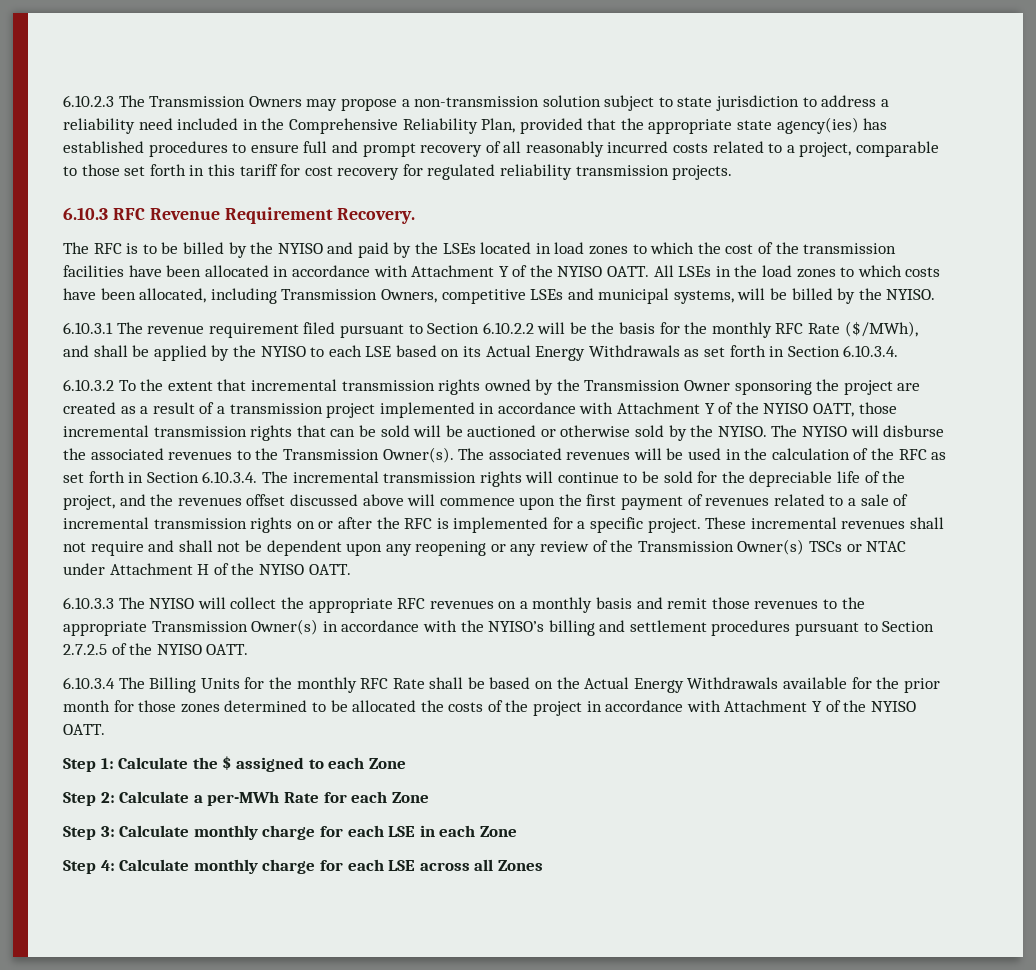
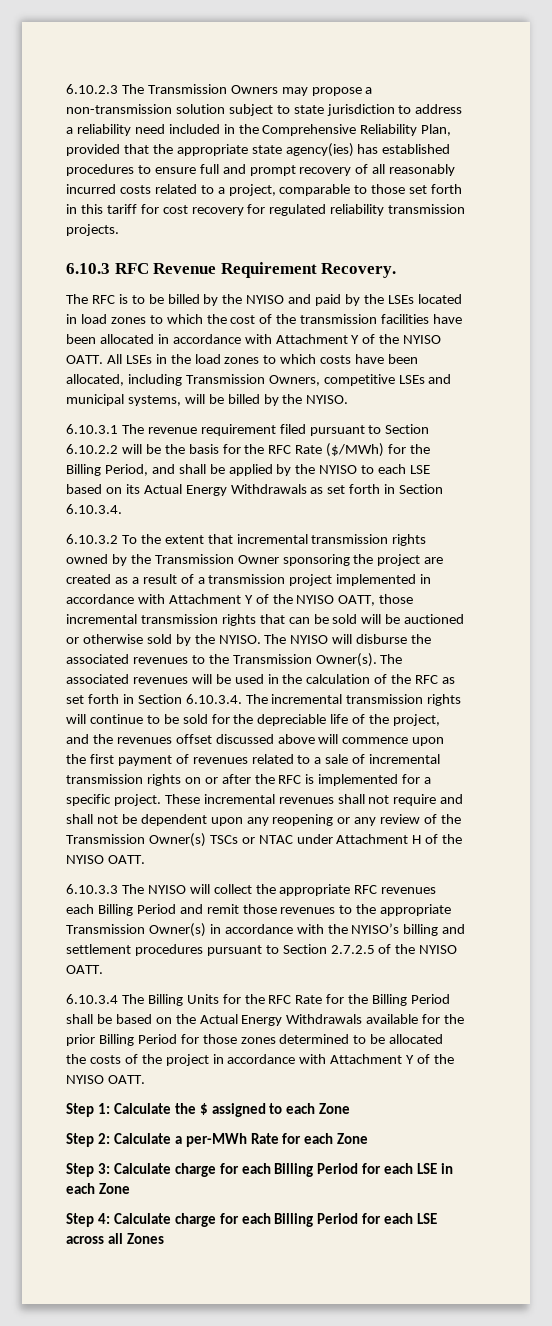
- 6.10.3.1 The revenue requirement filed pursuant to Section 6.10.2.2 will be the basis for the monthly RFC Rate ($/MWh), and shall be applied by the NYISO to each LSE based on its Actual Energy Withdrawals as set forth in Section 6.10.3.4.
+ 6.10.3.1 The revenue requirement filed pursuant to Section 6.10.2.2 will be the basis for the RFC Rate ($/MWh) for the Billing Period, and shall be applied by the NYISO to each LSE based on its Actual Energy Withdrawals as set forth in Section 6.10.3.4.
- 6.10.3.3 The NYISO will collect the appropriate RFC revenues on a monthly basis and remit those revenues to the appropriate Transmission Owner(s) in accordance with the NYISO’s billing and settlement procedures pursuant to Section 2.7.2.5 of the NYISO OATT.
+ 6.10.3.3 The NYISO will collect the appropriate RFC revenues each Billing Period and remit those revenues to the appropriate Transmission Owner(s) in accordance with the NYISO’s billing and settlement procedures pursuant to Section 2.7.2.5 of the NYISO OATT.
- 6.10.3.4 The Billing Units for the monthly RFC Rate shall be based on the Actual Energy Withdrawals available for the prior month for those zones determined to be allocated the costs of the project in accordance with Attachment Y of the NYISO OATT.
+ 6.10.3.4 The Billing Units for the RFC Rate for the Billing Period shall be based on the Actual Energy Withdrawals available for the prior Billing Period for those zones determined to be allocated the costs of the project in accordance with Attachment Y of the NYISO OATT.
- Step 3: Calculate monthly charge for each LSE in each Zone
+ Step 3: Calculate charge for each Billing Period for each LSE in each Zone
- Step 4: Calculate monthly charge for each LSE across all Zones
+ Step 4: Calculate charge for each Billing Period for each LSE across all Zones

